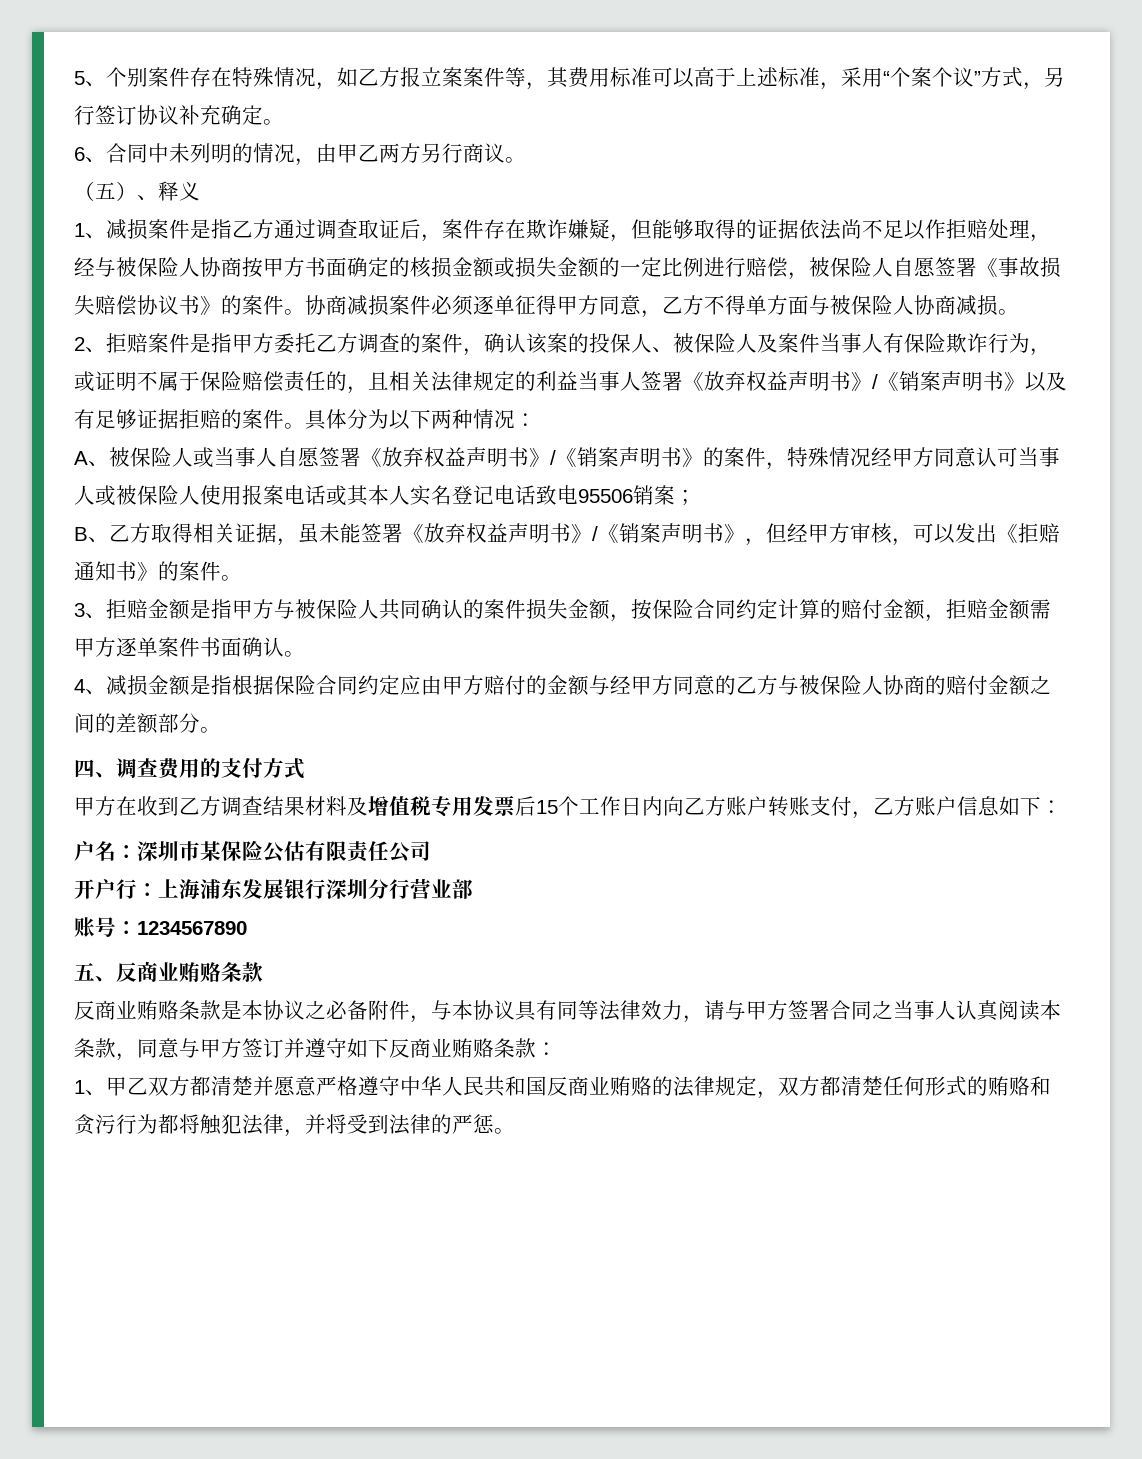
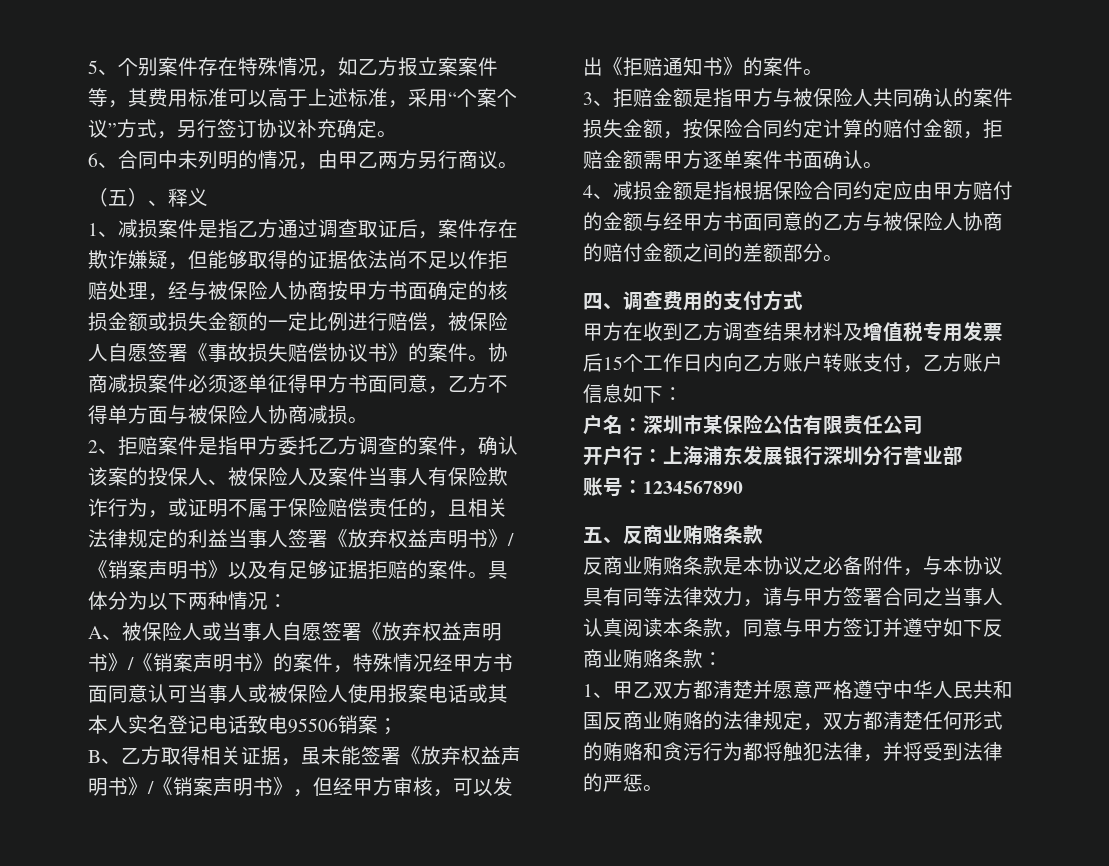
- 协商减损案件必须逐单征得甲方同意，乙方不得单方面与被保险人协商减损。
+ 协商减损案件必须逐单征得甲方书面同意，乙方不得单方面与被保险人协商减损。
- A、被保险人或当事人自愿签署《放弃权益声明书》/《销案声明书》的案件，特殊情况经甲方同意认可当事人或被保险人使用报案电话或其本人实名登记电话致电95506销案；
+ A、被保险人或当事人自愿签署《放弃权益声明书》/《销案声明书》的案件，特殊情况经甲方书面同意认可当事人或被保险人使用报案电话或其本人实名登记电话致电95506销案；
- 4、减损金额是指根据保险合同约定应由甲方赔付的金额与经甲方同意的乙方与被保险人协商的赔付金额之间的差额部分。
+ 4、减损金额是指根据保险合同约定应由甲方赔付的金额与经甲方书面同意的乙方与被保险人协商的赔付金额之间的差额部分。

